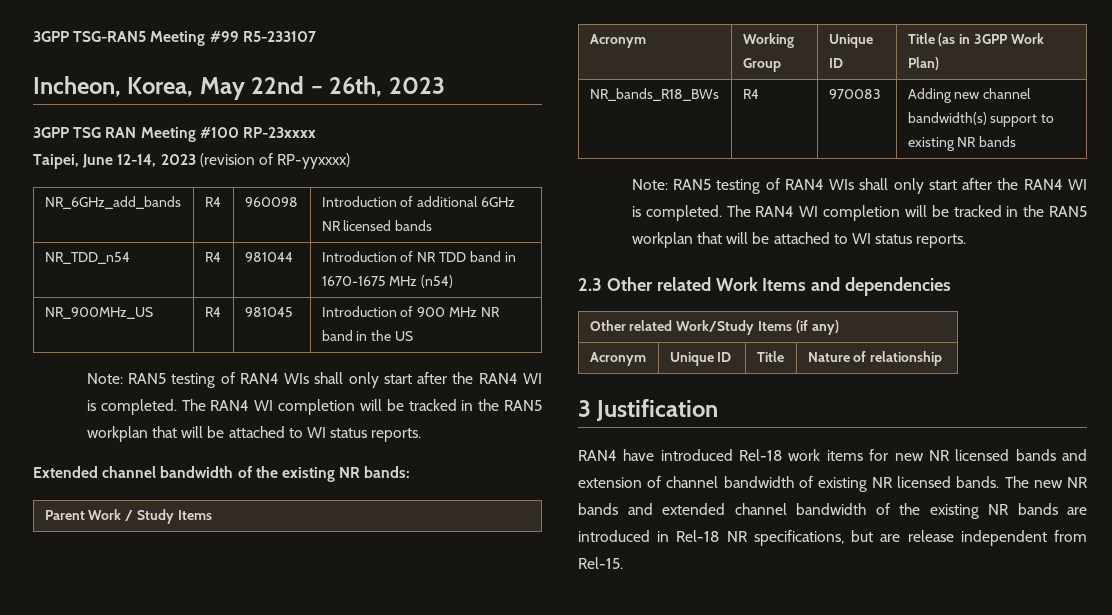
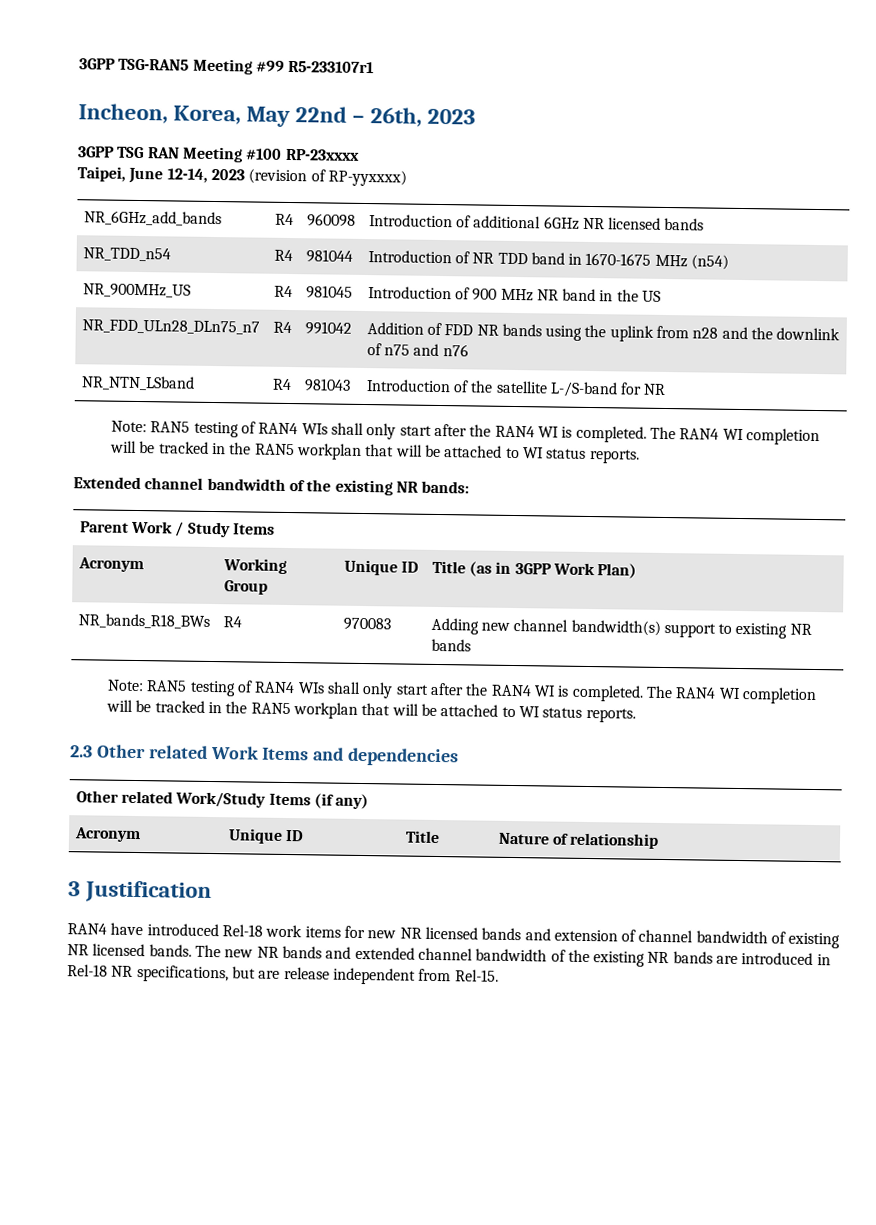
- 3GPP TSG-RAN5 Meeting #99 R5-233107
+ 3GPP TSG-RAN5 Meeting #99 R5-233107r1
+ NR_FDD_ULn28_DLn75_n7 | R4 | 991042 | Addition of FDD NR bands using the uplink from n28 and the downlink of n75 and n76
+ NR_NTN_LSband | R4 | 981043 | Introduction of the satellite L-/S-band for NR

